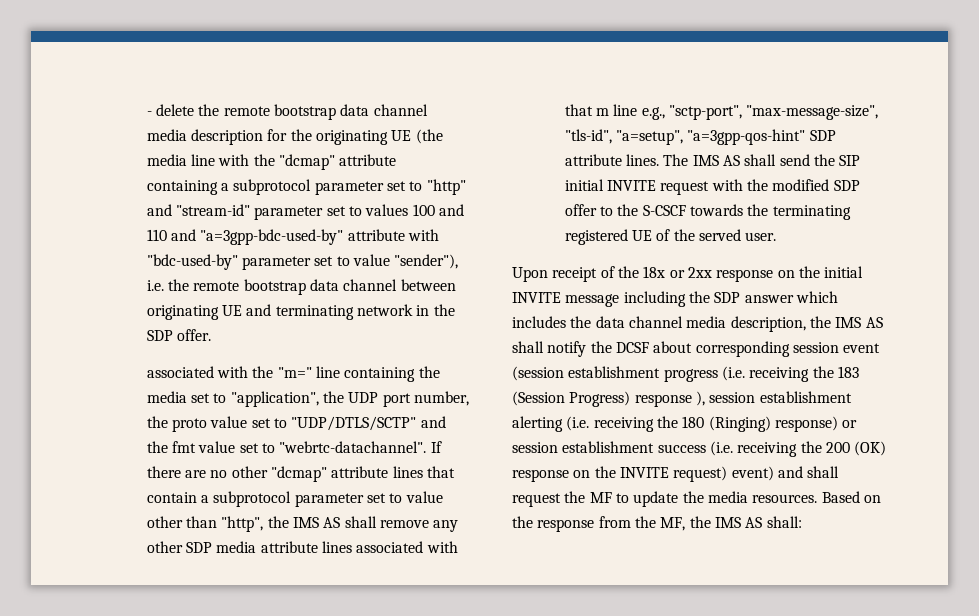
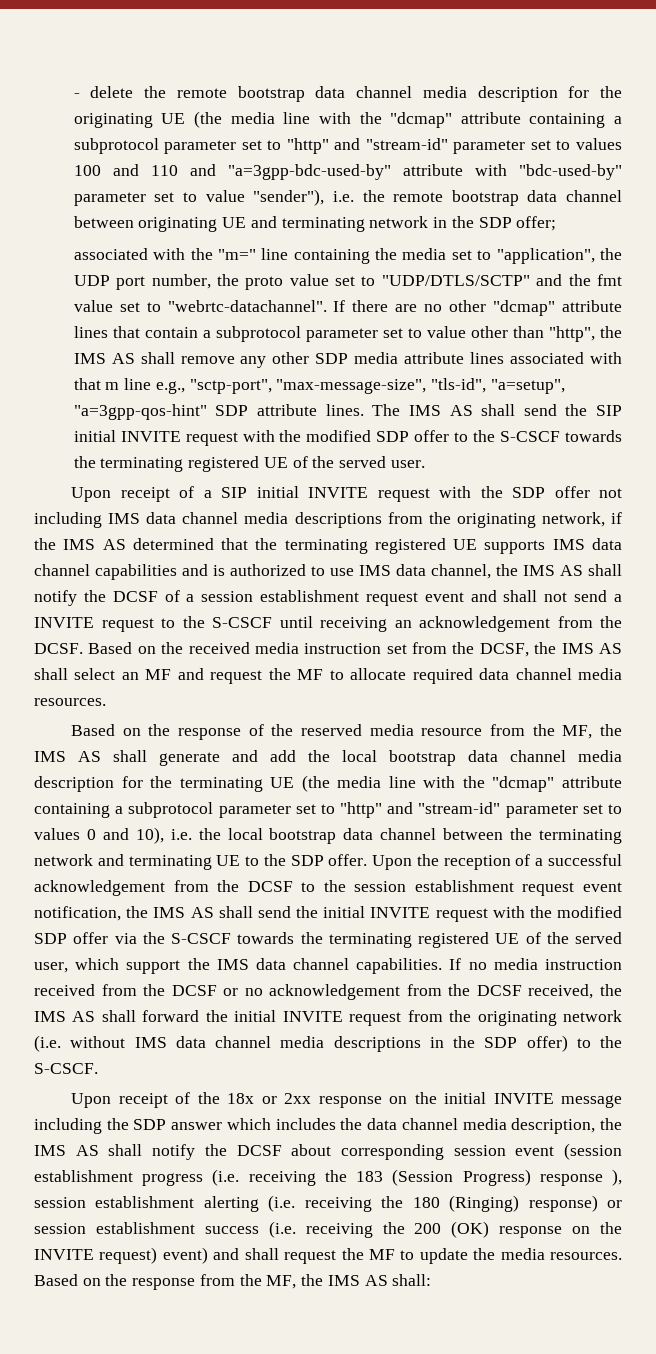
- - delete the remote bootstrap data channel media description for the originating UE (the media line with the "dcmap" attribute containing a subprotocol parameter set to "http" and "stream-id" parameter set to values 100 and 110 and "a=3gpp-bdc-used-by" attribute with "bdc-used-by" parameter set to value "sender"), i.e. the remote bootstrap data channel between originating UE and terminating network in the SDP offer.
+ - delete the remote bootstrap data channel media description for the originating UE (the media line with the "dcmap" attribute containing a subprotocol parameter set to "http" and "stream-id" parameter set to values 100 and 110 and "a=3gpp-bdc-used-by" attribute with "bdc-used-by" parameter set to value "sender"), i.e. the remote bootstrap data channel between originating UE and terminating network in the SDP offer;
+ Upon receipt of a SIP initial INVITE request with the SDP offer not including IMS data channel media descriptions from the originating network, if the IMS AS determined that the terminating registered UE supports IMS data channel capabilities and is authorized to use IMS data channel, the IMS AS shall notify the DCSF of a session establishment request event and shall not send a INVITE request to the S-CSCF until receiving an acknowledgement from the DCSF. Based on the received media instruction set from the DCSF, the IMS AS shall select an MF and request the MF to allocate required data channel media resources.
+ Based on the response of the reserved media resource from the MF, the IMS AS shall generate and add the local bootstrap data channel media description for the terminating UE (the media line with the "dcmap" attribute containing a subprotocol parameter set to "http" and "stream-id" parameter set to values 0 and 10), i.e. the local bootstrap data channel between the terminating network and terminating UE to the SDP offer. Upon the reception of a successful acknowledgement from the DCSF to the session establishment request event notification, the IMS AS shall send the initial INVITE request with the modified SDP offer via the S-CSCF towards the terminating registered UE of the served user, which support the IMS data channel capabilities. If no media instruction received from the DCSF or no acknowledgement from the DCSF received, the IMS AS shall forward the initial INVITE request from the originating network (i.e. without IMS data channel media descriptions in the SDP offer) to the S-CSCF.

